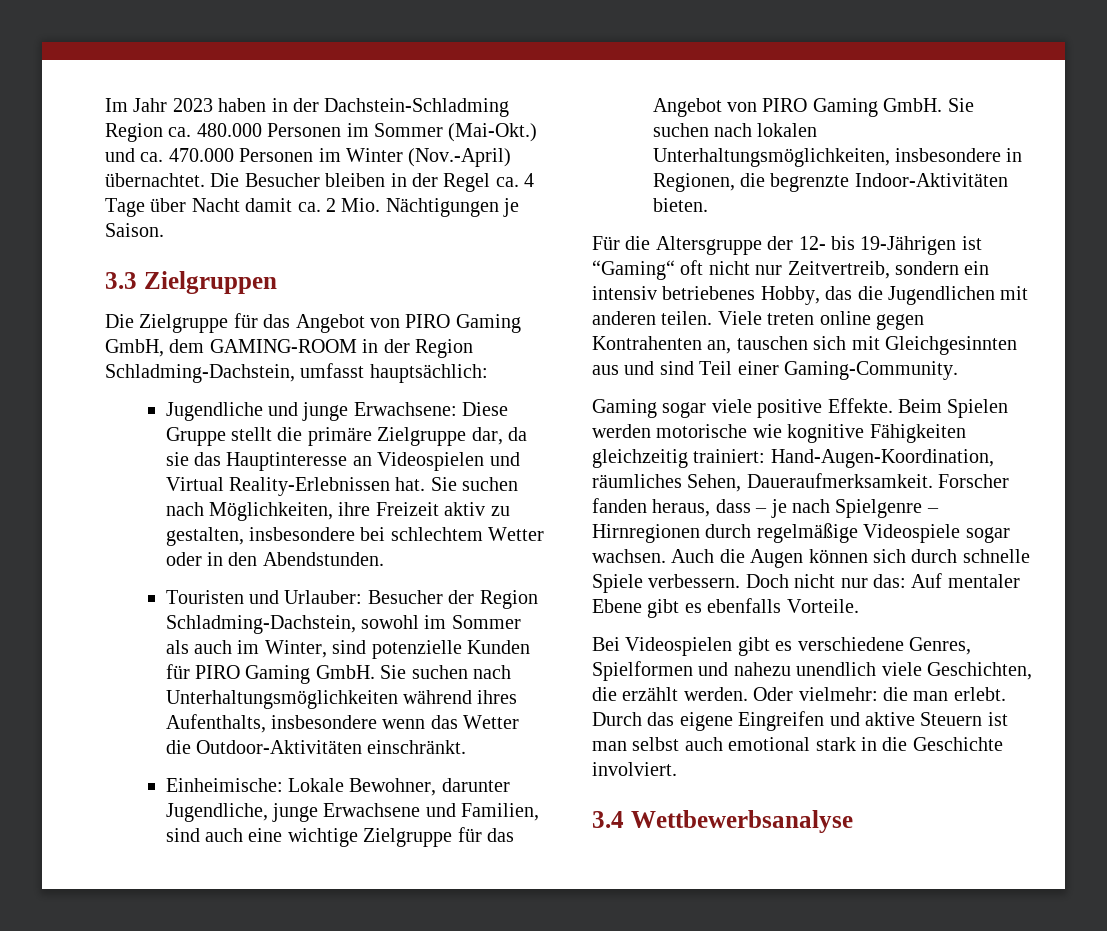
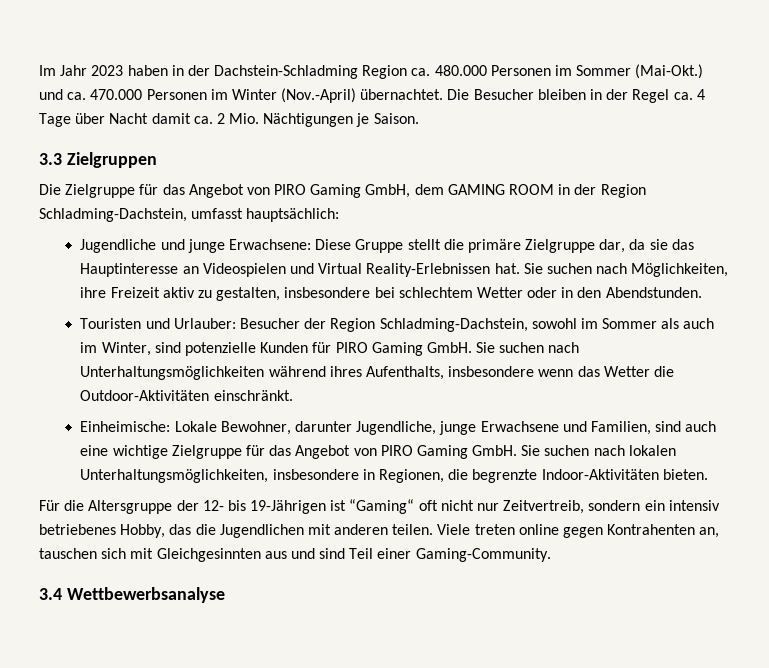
- Die Zielgruppe für das Angebot von PIRO Gaming GmbH, dem GAMING-ROOM in der Region Schladming-Dachstein, umfasst hauptsächlich:
+ Die Zielgruppe für das Angebot von PIRO Gaming GmbH, dem GAMING ROOM in der Region Schladming-Dachstein, umfasst hauptsächlich:
- Gaming sogar viele positive Effekte. Beim Spielen werden motorische wie kognitive Fähigkeiten gleichzeitig trainiert: Hand-Augen-Koordination, räumliches Sehen, Daueraufmerksamkeit. Forscher fanden heraus, dass – je nach Spielgenre – Hirnregionen durch regelmäßige Videospiele sogar wachsen. Auch die Augen können sich durch schnelle Spiele verbessern. Doch nicht nur das: Auf mentaler Ebene gibt es ebenfalls Vorteile.
- Bei Videospielen gibt es verschiedene Genres, Spielformen und nahezu unendlich viele Geschichten, die erzählt werden. Oder vielmehr: die man erlebt. Durch das eigene Eingreifen und aktive Steuern ist man selbst auch emotional stark in die Geschichte involviert.

